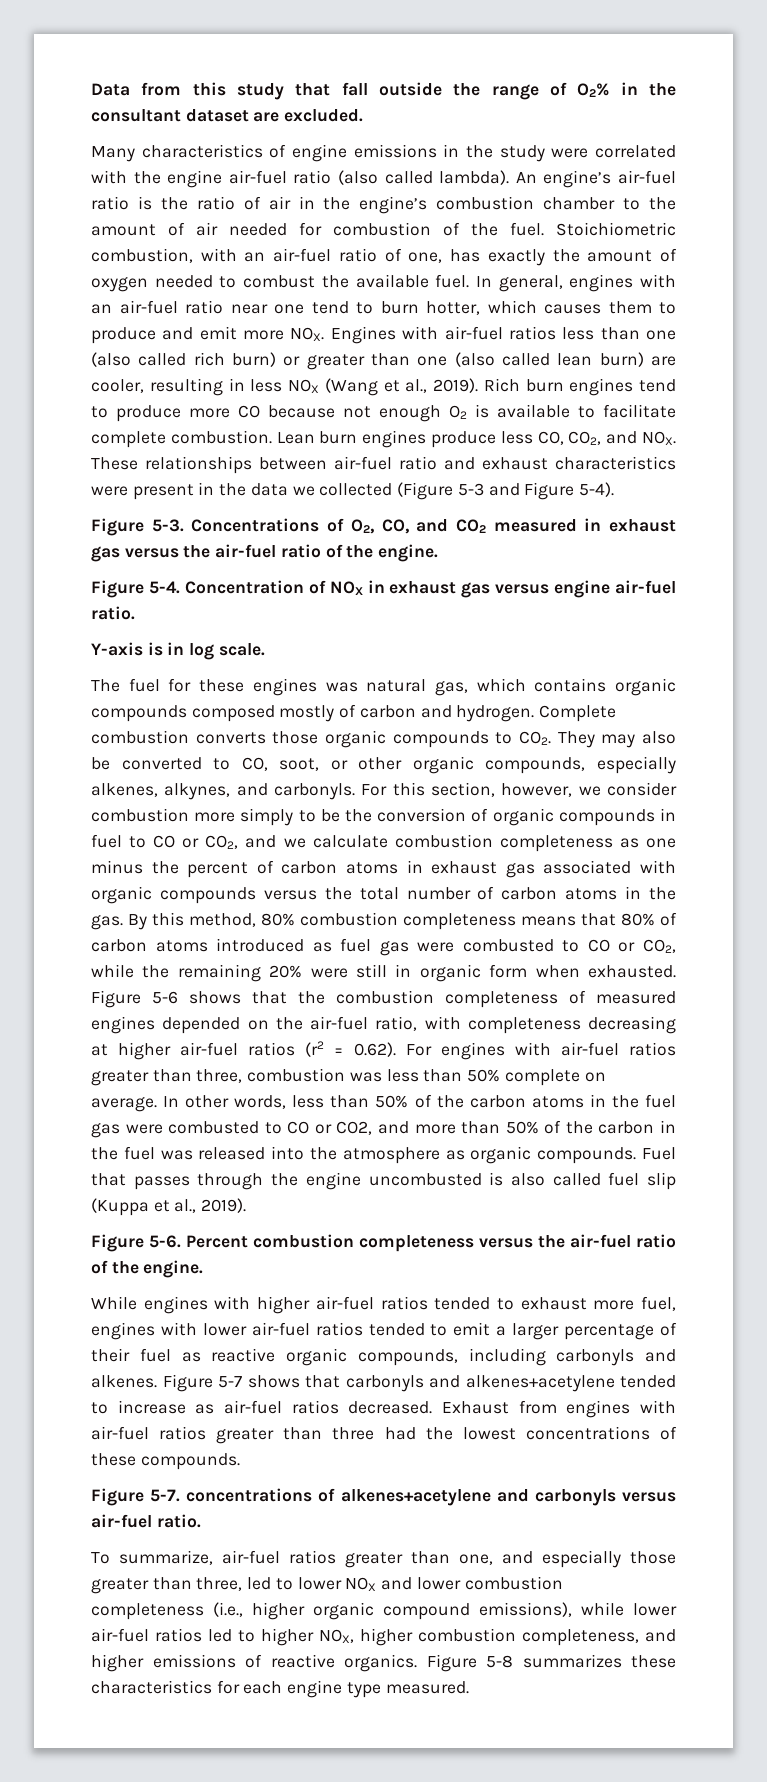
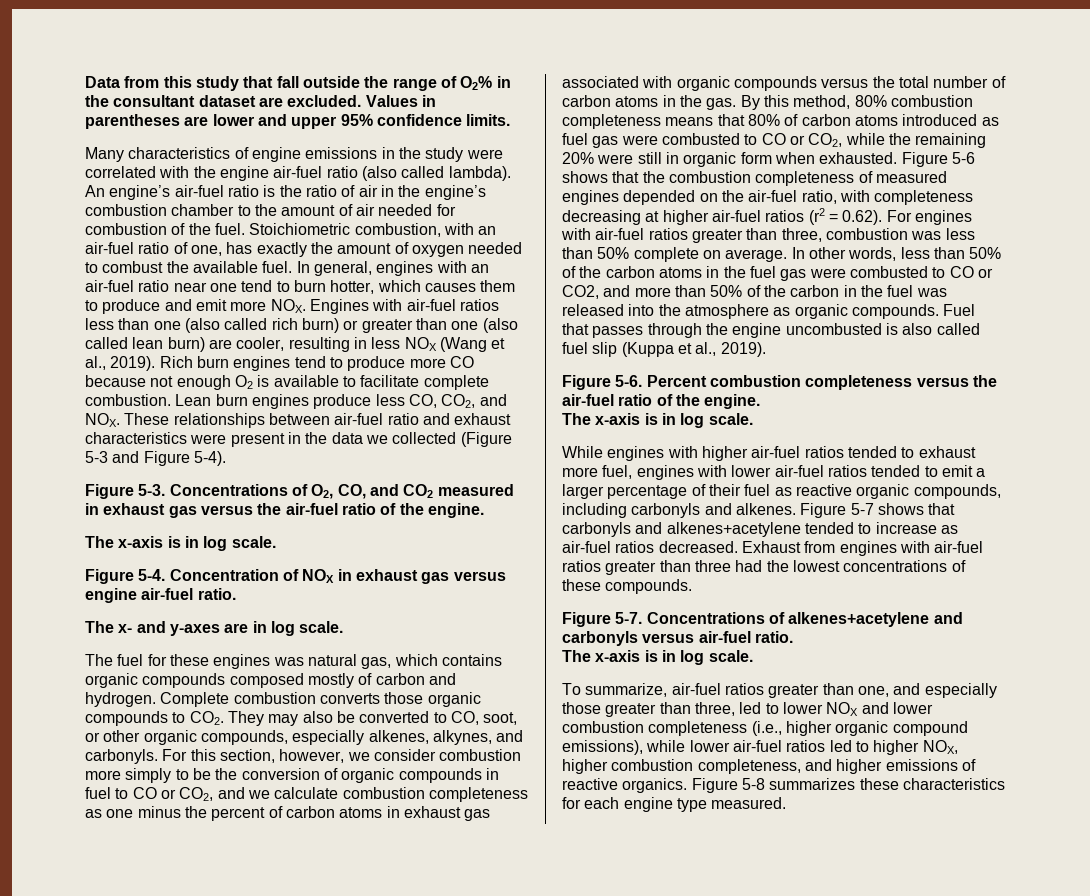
+ Values in parentheses are lower and upper 95% confidence limits.
  Concentrations of O2, CO, and CO2 measured in exhaust gas versus the air-fuel ratio of the engine.
+ The x-axis is in log scale.
- Y-axis is in log scale.
+ The x- and y-axes are in log scale.
  Percent combustion completeness versus the air-fuel ratio of the engine.
+ The x-axis is in log scale.
- Figure 5-7. concentrations of alkenes+acetylene and carbonyls versus air-fuel ratio.
+ Figure 5-7. Concentrations of alkenes+acetylene and carbonyls versus air-fuel ratio.
+ The x-axis is in log scale.

